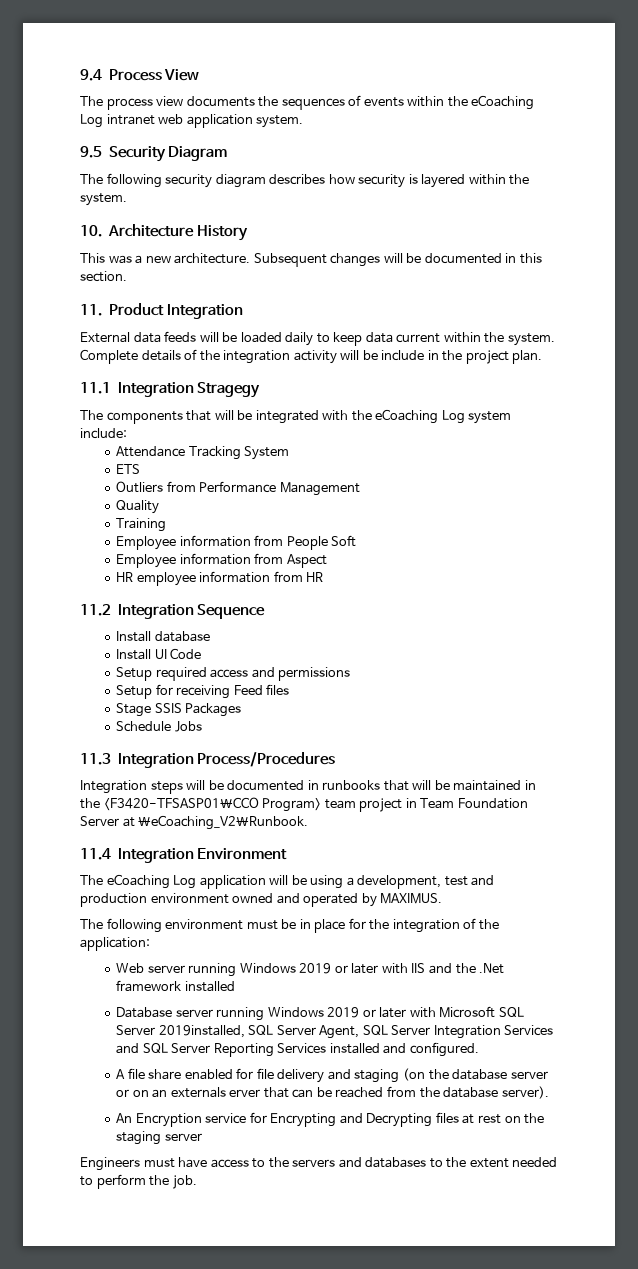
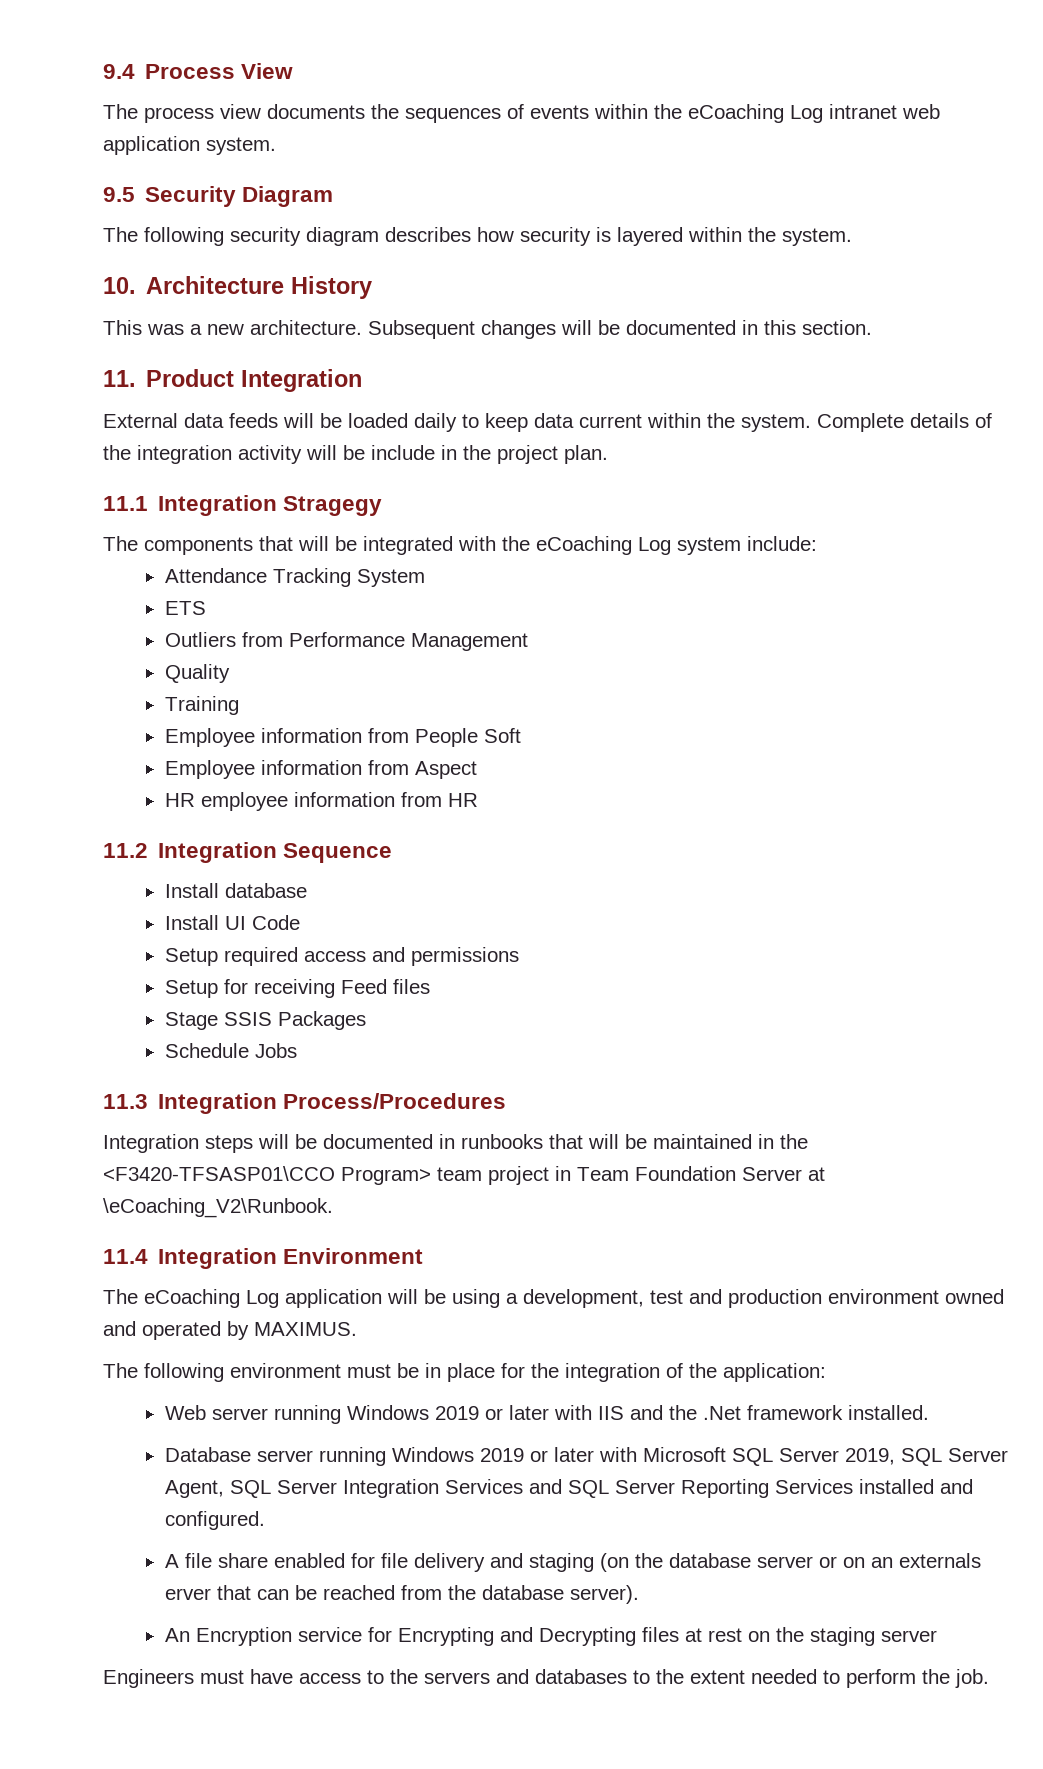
- Web server running Windows 2019 or later with IIS and the .Net framework installed
+ Web server running Windows 2019 or later with IIS and the .Net framework installed.
- Database server running Windows 2019 or later with Microsoft SQL Server 2019installed, SQL Server Agent, SQL Server Integration Services and SQL Server Reporting Services installed and configured.
+ Database server running Windows 2019 or later with Microsoft SQL Server 2019, SQL Server Agent, SQL Server Integration Services and SQL Server Reporting Services installed and configured.

